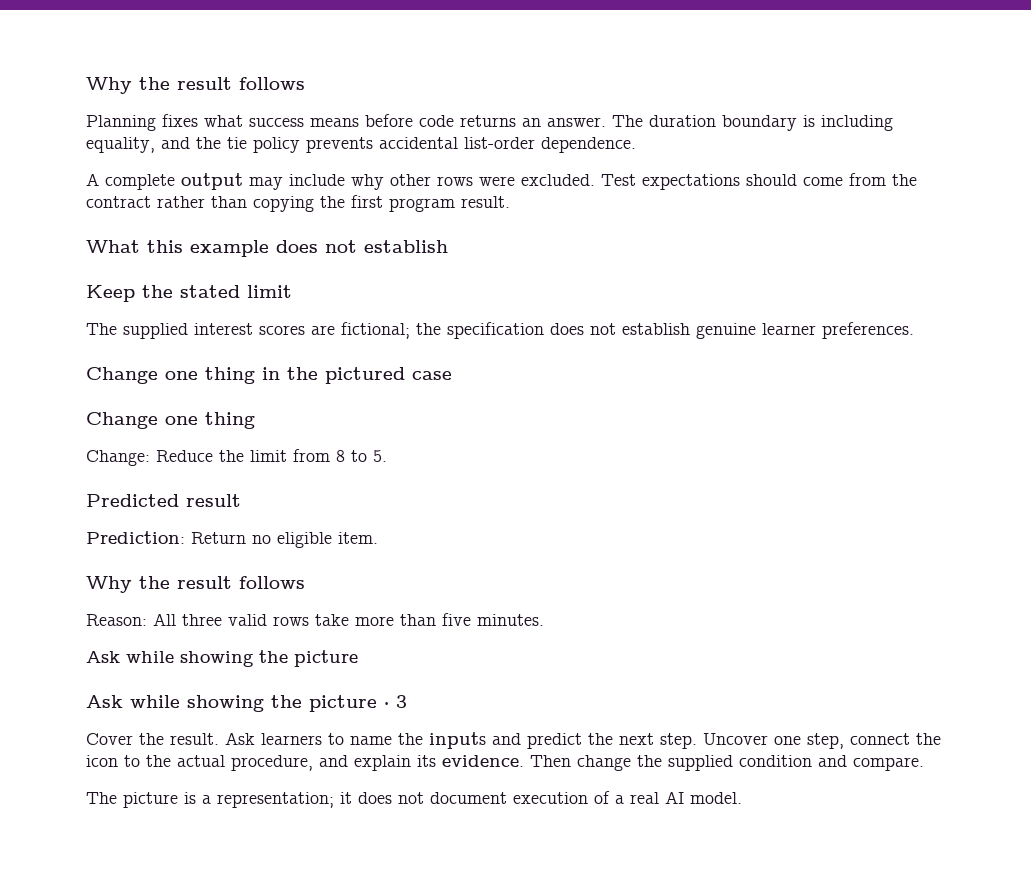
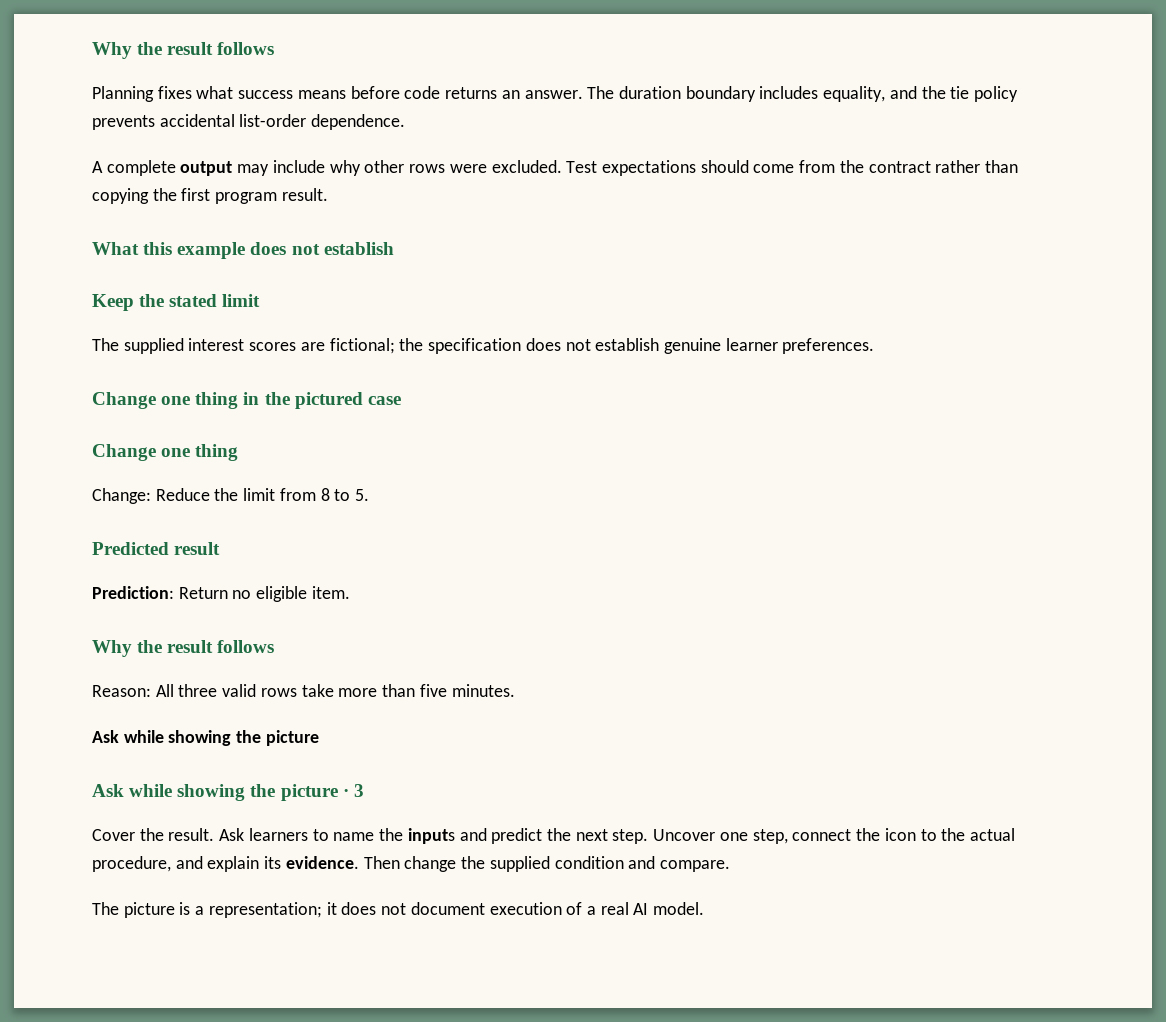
- The duration boundary is including equality, and the tie policy prevents accidental list-order dependence.
+ The duration boundary includes equality, and the tie policy prevents accidental list-order dependence.

